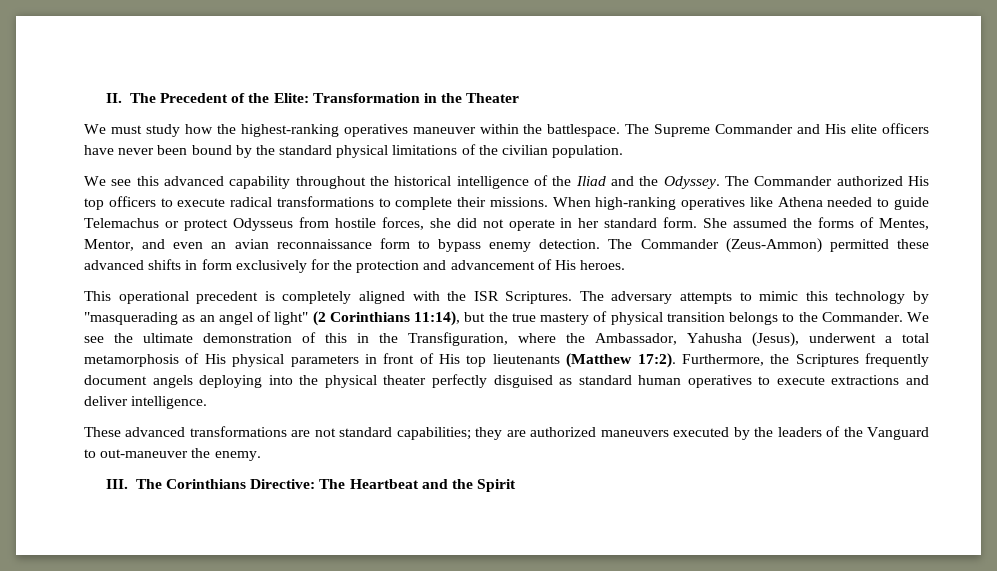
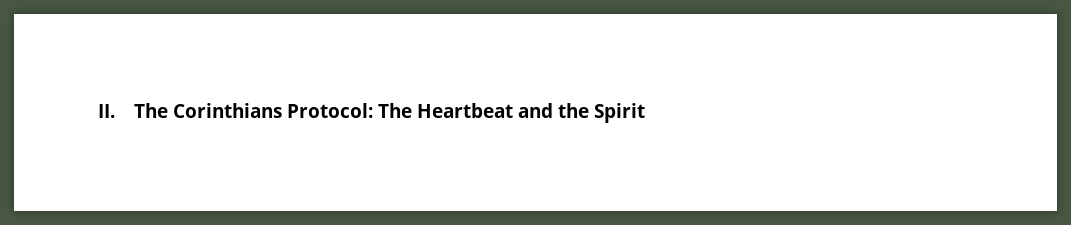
- II. The Precedent of the Elite: Transformation in the Theater
- We must study how the highest-ranking operatives maneuver within the battlespace. The Supreme Commander and His elite officers have never been bound by the standard physical limitations of the civilian population.
- We see this advanced capability throughout the historical intelligence of the Iliad and the Odyssey. The Commander authorized His top officers to execute radical transformations to complete their missions. When high-ranking operatives like Athena needed to guide Telemachus or protect Odysseus from hostile forces, she did not operate in her standard form. She assumed the forms of Mentes, Mentor, and even an avian reconnaissance form to bypass enemy detection. The Commander (Zeus-Ammon) permitted these advanced shifts in form exclusively for the protection and advancement of His heroes.
- This operational precedent is completely aligned with the ISR Scriptures. The adversary attempts to mimic this technology by "masquerading as an angel of light" (2 Corinthians 11:14), but the true mastery of physical transition belongs to the Commander. We see the ultimate demonstration of this in the Transfiguration, where the Ambassador, Yahusha (Jesus), underwent a total metamorphosis of His physical parameters in front of His top lieutenants (Matthew 17:2). Furthermore, the Scriptures frequently document angels deploying into the physical theater perfectly disguised as standard human operatives to execute extractions and deliver intelligence.
- These advanced transformations are not standard capabilities; they are authorized maneuvers executed by the leaders of the Vanguard to out-maneuver the enemy.
- III. The Corinthians Directive: The Heartbeat and the Spirit
+ II. The Corinthians Protocol: The Heartbeat and the Spirit

